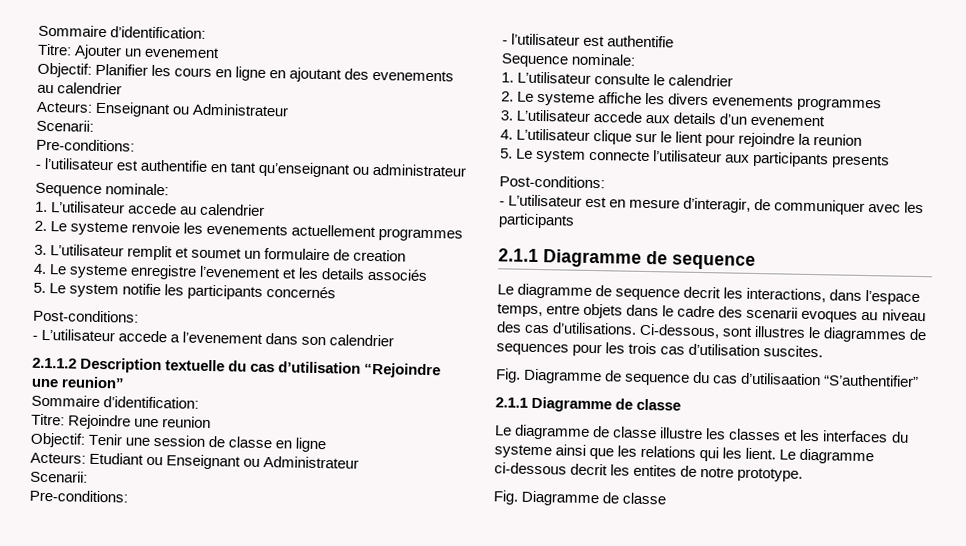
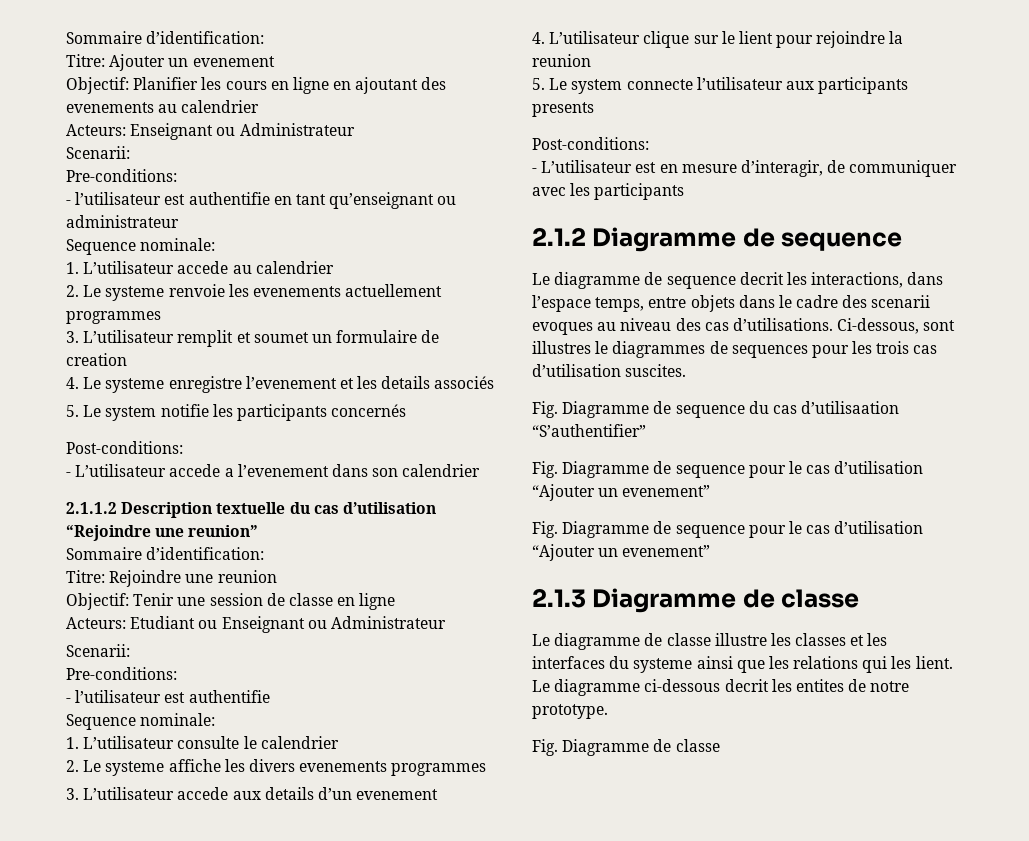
- 2.1.1 Diagramme de sequence
+ 2.1.2 Diagramme de sequence
  Fig. Diagramme de sequence du cas d’utilisaation “S’authentifier”
- 2.1.1 Diagramme de classe
+ Fig. Diagramme de sequence pour le cas d’utilisation “Ajouter un evenement”
+ Fig. Diagramme de sequence pour le cas d’utilisation “Ajouter un evenement”
+ 2.1.3 Diagramme de classe

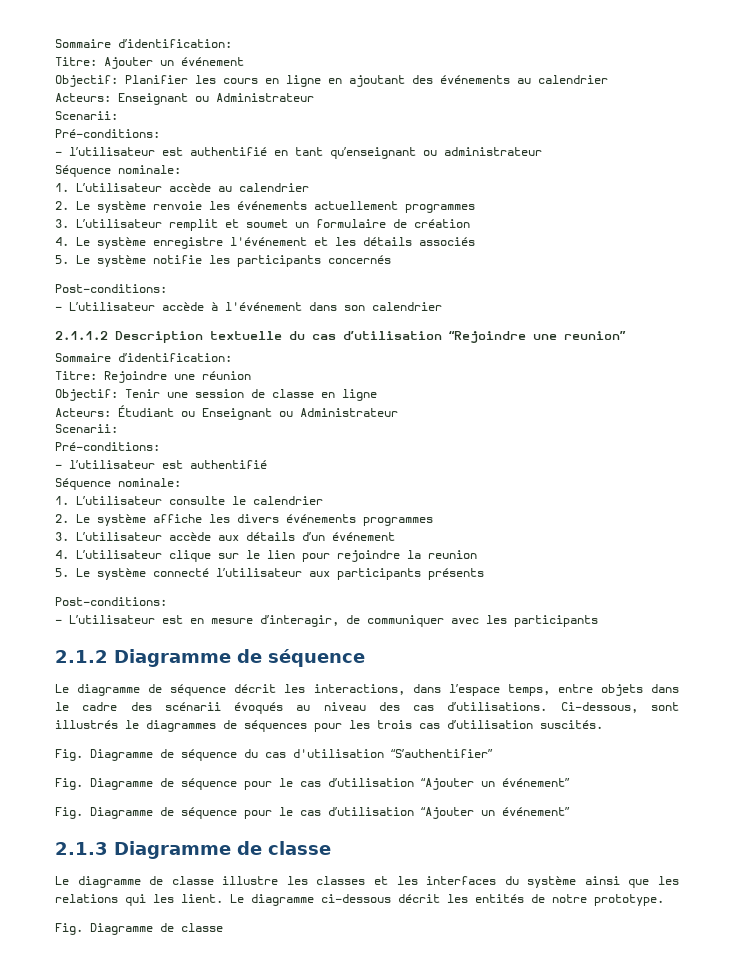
- Titre: Ajouter un evenement
+ Titre: Ajouter un événement
- Objectif: Planifier les cours en ligne en ajoutant des evenements au calendrier
+ Objectif: Planifier les cours en ligne en ajoutant des événements au calendrier
  Acteurs: Enseignant ou Administrateur
  Scenarii:
- Pre-conditions:
- - l’utilisateur est authentifie en tant qu’enseignant ou administrateur
- Sequence nominale:
- 1. L’utilisateur accede au calendrier
+ Pré-conditions:
+ - l’utilisateur est authentifié en tant qu’enseignant ou administrateur
+ Séquence nominale:
+ 1. L’utilisateur accède au calendrier
- 2. Le systeme renvoie les evenements actuellement programmes
+ 2. Le système renvoie les événements actuellement programmes
- 3. L’utilisateur remplit et soumet un formulaire de creation
+ 3. L’utilisateur remplit et soumet un formulaire de création
- 4. Le systeme enregistre l’evenement et les details associés
+ 4. Le système enregistre l'événement et les détails associés
- 5. Le system notifie les participants concernés
+ 5. Le système notifie les participants concernés
- - L’utilisateur accede a l’evenement dans son calendrier
+ - L’utilisateur accède à l'événement dans son calendrier
- Titre: Rejoindre une reunion
+ Titre: Rejoindre une réunion
- Acteurs: Etudiant ou Enseignant ou Administrateur
+ Acteurs: Étudiant ou Enseignant ou Administrateur
  Scenarii:
- Pre-conditions:
- - l’utilisateur est authentifie
- Sequence nominale:
+ Pré-conditions:
+ - l’utilisateur est authentifié
+ Séquence nominale:
- 2. Le systeme affiche les divers evenements programmes
- 3. L’utilisateur accede aux details d’un evenement
+ 2. Le système affiche les divers événements programmes
+ 3. L’utilisateur accède aux détails d’un événement
- 4. L’utilisateur clique sur le lient pour rejoindre la reunion
+ 4. L’utilisateur clique sur le lien pour rejoindre la reunion
- 5. Le system connecte l’utilisateur aux participants presents
+ 5. Le système connecté l’utilisateur aux participants présents
- 2.1.2 Diagramme de sequence
- Le diagramme de sequence decrit les interactions, dans l’espace temps, entre objets dans le cadre des scenarii evoques au niveau des cas d’utilisations.
+ 2.1.2 Diagramme de séquence
+ Le diagramme de séquence décrit les interactions, dans l’espace temps, entre objets dans le cadre des scénarii évoqués au niveau des cas d’utilisations.
- Ci-dessous, sont illustres le diagrammes de sequences pour les trois cas d’utilisation suscites.
- Fig. Diagramme de sequence du cas d’utilisaation “S’authentifier”
- Fig. Diagramme de sequence pour le cas d’utilisation “Ajouter un evenement”
- Fig. Diagramme de sequence pour le cas d’utilisation “Ajouter un evenement”
+ Ci-dessous, sont illustrés le diagrammes de séquences pour les trois cas d’utilisation suscités.
+ Fig. Diagramme de séquence du cas d'utilisation “S’authentifier”
+ Fig. Diagramme de séquence pour le cas d’utilisation “Ajouter un événement”
+ Fig. Diagramme de séquence pour le cas d’utilisation “Ajouter un événement”
- Le diagramme de classe illustre les classes et les interfaces du systeme ainsi que les relations qui les lient.
+ Le diagramme de classe illustre les classes et les interfaces du système ainsi que les relations qui les lient.
- Le diagramme ci-dessous decrit les entites de notre prototype.
+ Le diagramme ci-dessous décrit les entités de notre prototype.

